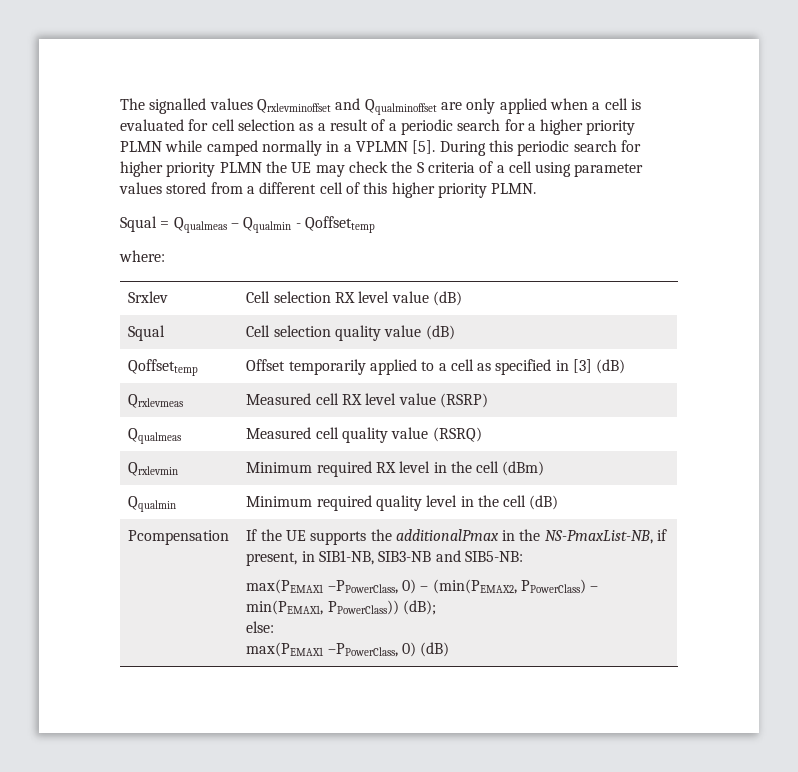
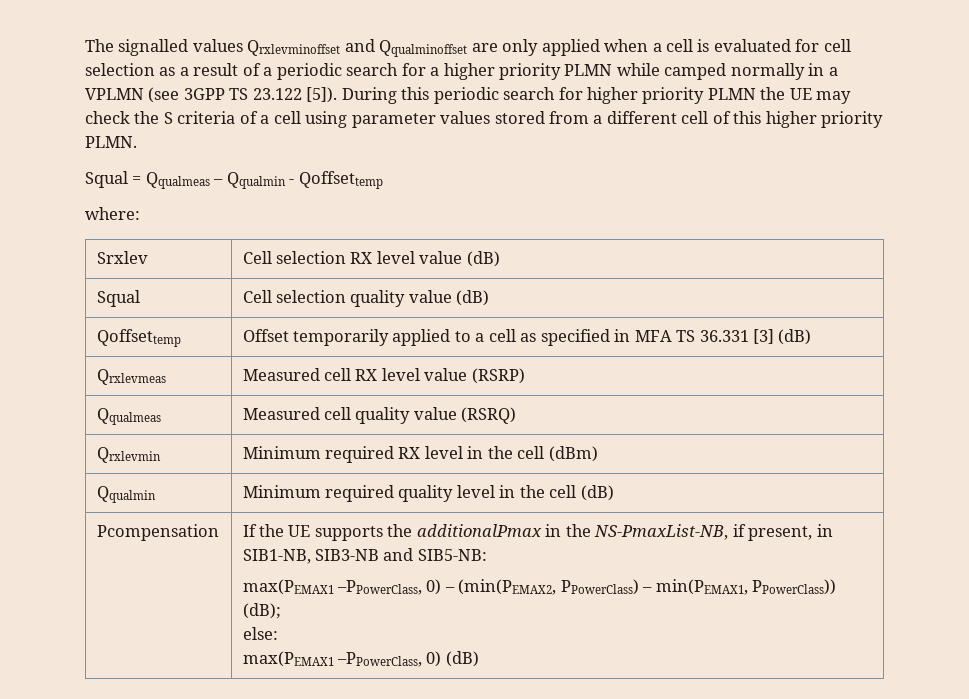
- The signalled values Qrxlevminoffset and Qqualminoffset are only applied when a cell is evaluated for cell selection as a result of a periodic search for a higher priority PLMN while camped normally in a VPLMN [5].
+ The signalled values Qrxlevminoffset and Qqualminoffset are only applied when a cell is evaluated for cell selection as a result of a periodic search for a higher priority PLMN while camped normally in a VPLMN (see 3GPP TS 23.122 [5]).
- Qoffsettemp | Offset temporarily applied to a cell as specified in [3] (dB)
+ Qoffsettemp | Offset temporarily applied to a cell as specified in MFA TS 36.331 [3] (dB)

